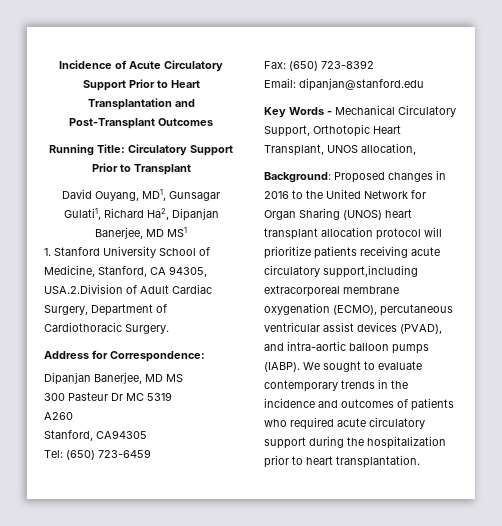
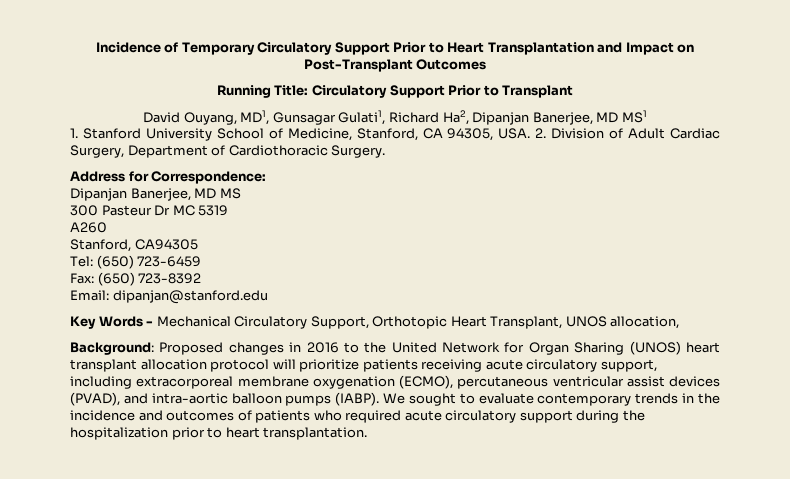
- Incidence of Acute Circulatory Support Prior to Heart Transplantation and Post-Transplant Outcomes
+ Incidence of Temporary Circulatory Support Prior to Heart Transplantation and Impact on Post-Transplant Outcomes
- 1. Stanford University School of Medicine, Stanford, CA 94305, USA.2.Division of Adult Cardiac Surgery, Department of Cardiothoracic Surgery.
+ 1. Stanford University School of Medicine, Stanford, CA 94305, USA. 2. Division of Adult Cardiac Surgery, Department of Cardiothoracic Surgery.
- Background: Proposed changes in 2016 to the United Network for Organ Sharing (UNOS) heart transplant allocation protocol will prioritize patients receiving acute circulatory support,including extracorporeal membrane oxygenation (ECMO), percutaneous ventricular assist devices (PVAD), and intra-aortic balloon pumps (IABP).
+ Background: Proposed changes in 2016 to the United Network for Organ Sharing (UNOS) heart transplant allocation protocol will prioritize patients receiving acute circulatory support, including extracorporeal membrane oxygenation (ECMO), percutaneous ventricular assist devices (PVAD), and intra-aortic balloon pumps (IABP).

